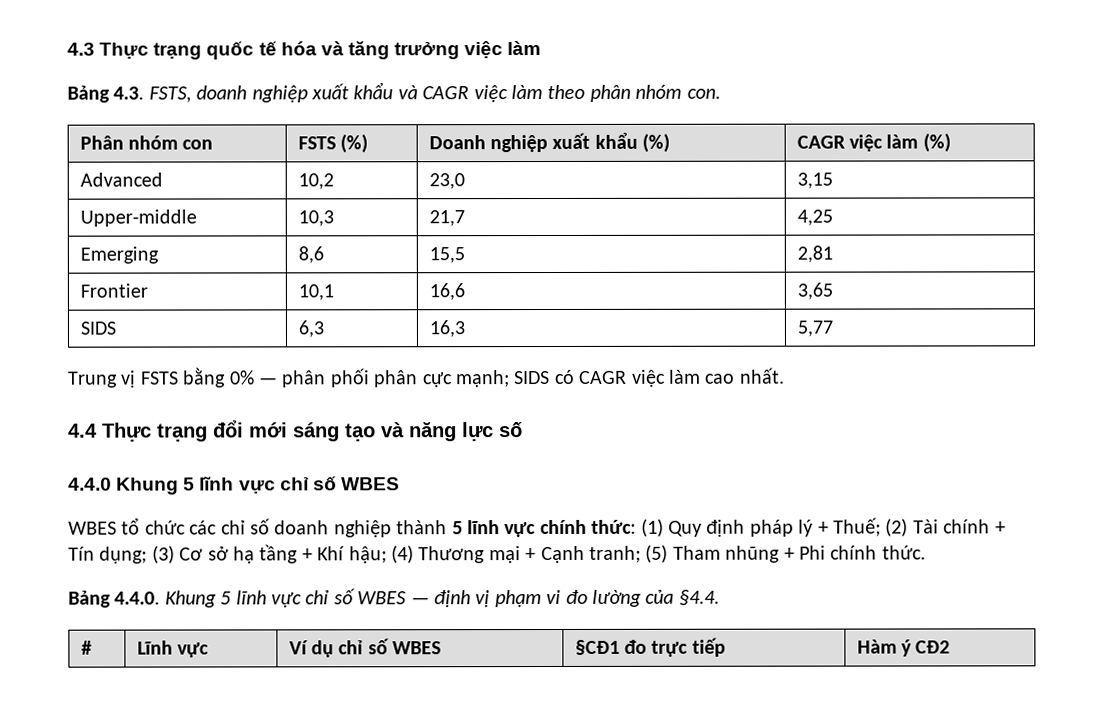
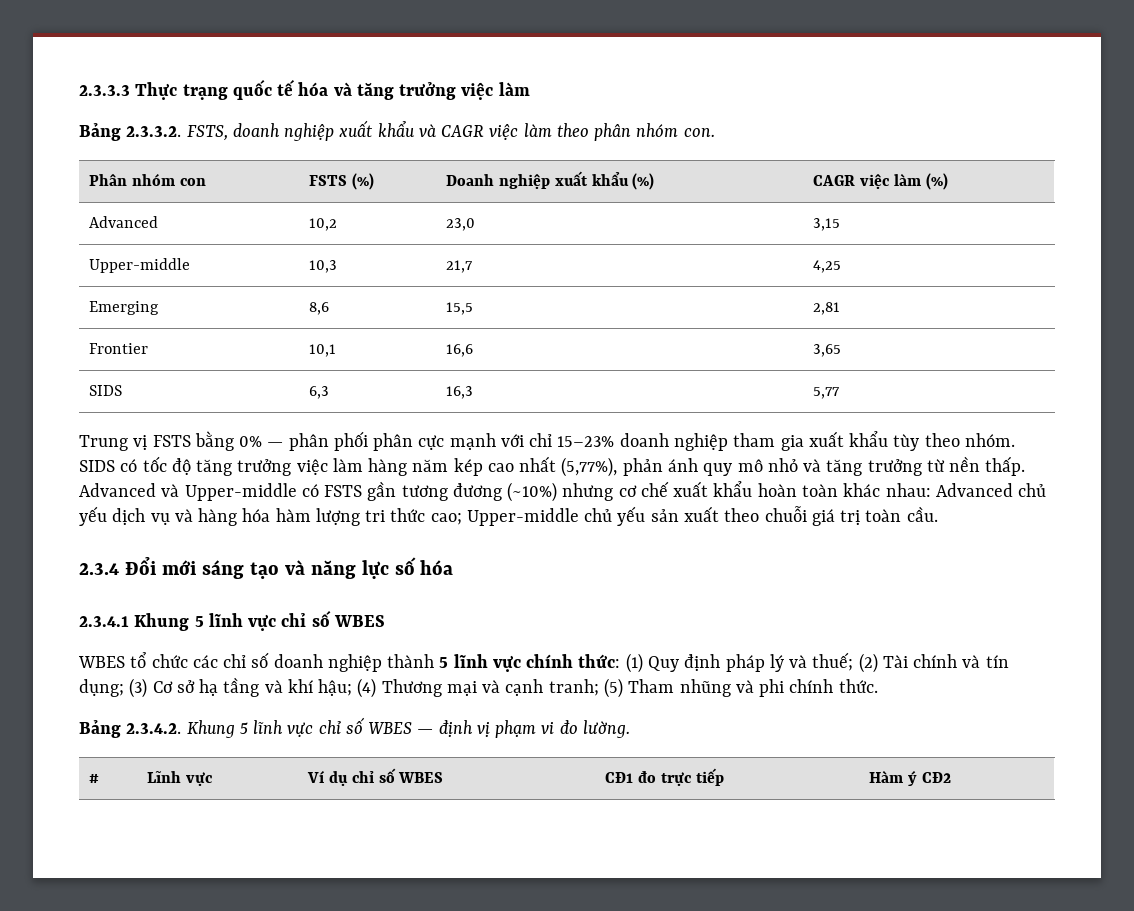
- 4.3 Thực trạng quốc tế hóa và tăng trưởng việc làm
+ 2.3.3.3 Thực trạng quốc tế hóa và tăng trưởng việc làm
- Bảng 4.3. FSTS, doanh nghiệp xuất khẩu và CAGR việc làm theo phân nhóm con.
+ Bảng 2.3.3.2. FSTS, doanh nghiệp xuất khẩu và CAGR việc làm theo phân nhóm con.
- Trung vị FSTS bằng 0% — phân phối phân cực mạnh; SIDS có CAGR việc làm cao nhất.
- 4.4 Thực trạng đổi mới sáng tạo và năng lực số
- 4.4.0 Khung 5 lĩnh vực chỉ số WBES
+ Trung vị FSTS bằng 0% — phân phối phân cực mạnh với chỉ 15–23% doanh nghiệp tham gia xuất khẩu tùy theo nhóm. SIDS có tốc độ tăng trưởng việc làm hàng năm kép cao nhất (5,77%), phản ánh quy mô nhỏ và tăng trưởng từ nền thấp. Advanced và Upper-middle có FSTS gần tương đương (~10%) nhưng cơ chế xuất khẩu hoàn toàn khác nhau: Advanced chủ yếu dịch vụ và hàng hóa hàm lượng tri thức cao; Upper-middle chủ yếu sản xuất theo chuỗi giá trị toàn cầu.
+ 2.3.4 Đổi mới sáng tạo và năng lực số hóa
+ 2.3.4.1 Khung 5 lĩnh vực chỉ số WBES
- WBES tổ chức các chỉ số doanh nghiệp thành 5 lĩnh vực chính thức: (1) Quy định pháp lý + Thuế; (2) Tài chính + Tín dụng; (3) Cơ sở hạ tầng + Khí hậu; (4) Thương mại + Cạnh tranh; (5) Tham nhũng + Phi chính thức.
+ WBES tổ chức các chỉ số doanh nghiệp thành 5 lĩnh vực chính thức: (1) Quy định pháp lý và thuế; (2) Tài chính và tín dụng; (3) Cơ sở hạ tầng và khí hậu; (4) Thương mại và cạnh tranh; (5) Tham nhũng và phi chính thức.
- Bảng 4.4.0. Khung 5 lĩnh vực chỉ số WBES — định vị phạm vi đo lường của §4.4.
+ Bảng 2.3.4.2. Khung 5 lĩnh vực chỉ số WBES — định vị phạm vi đo lường.
- # | Lĩnh vực | Ví dụ chỉ số WBES | §CĐ1 đo trực tiếp | Hàm ý CĐ2
+ # | Lĩnh vực | Ví dụ chỉ số WBES | CĐ1 đo trực tiếp | Hàm ý CĐ2

